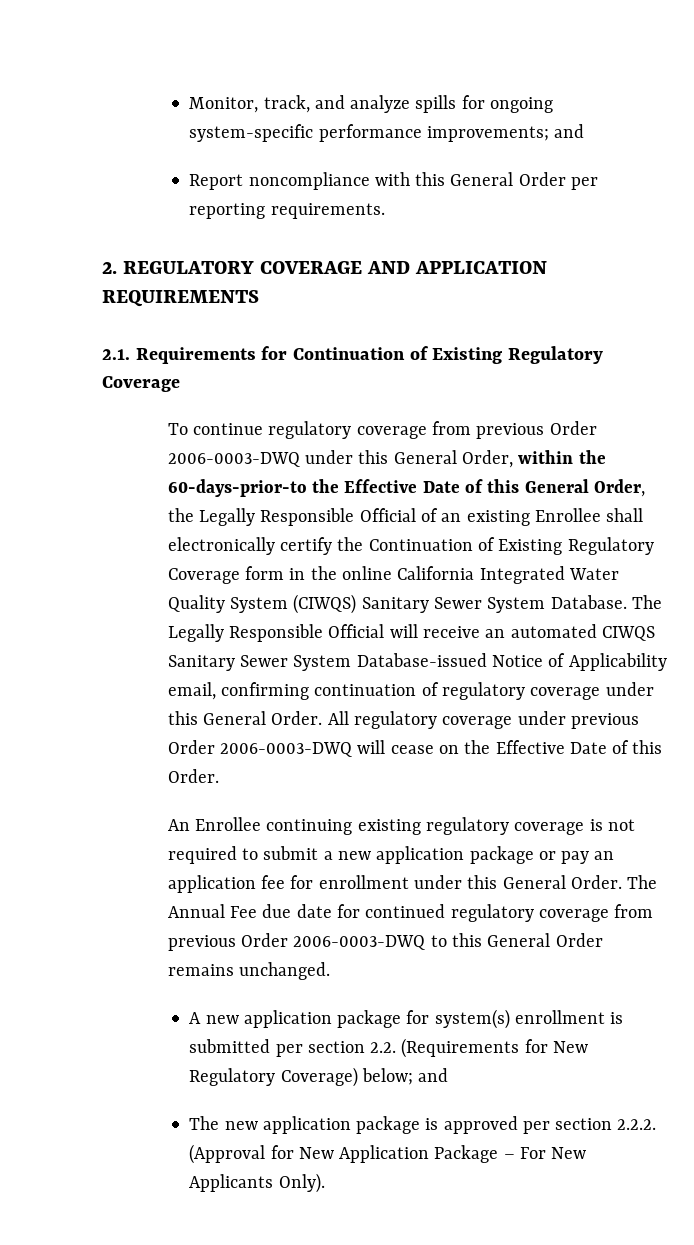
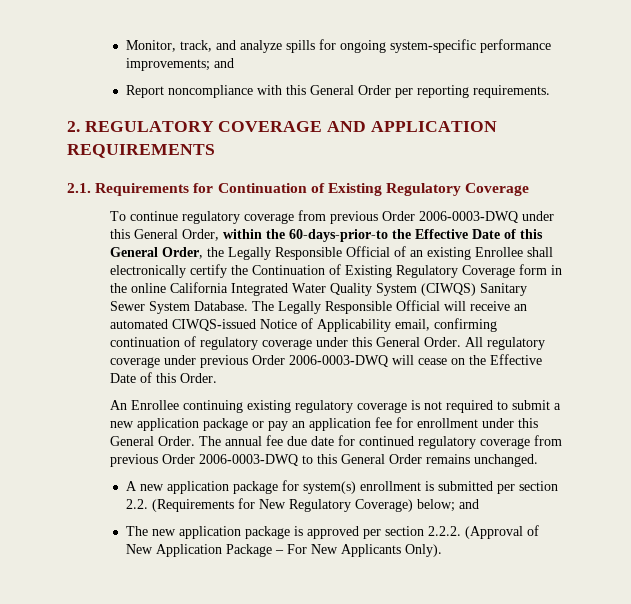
- The Legally Responsible Official will receive an automated CIWQS Sanitary Sewer System Database-issued Notice of Applicability email, confirming continuation of regulatory coverage under this General Order.
+ The Legally Responsible Official will receive an automated CIWQS-issued Notice of Applicability email, confirming continuation of regulatory coverage under this General Order.
- The Annual Fee due date for continued regulatory coverage from previous Order 2006-0003-DWQ to this General Order remains unchanged.
+ The annual fee due date for continued regulatory coverage from previous Order 2006-0003-DWQ to this General Order remains unchanged.
- The new application package is approved per section 2.2.2. (Approval for New Application Package – For New Applicants Only).
+ The new application package is approved per section 2.2.2. (Approval of New Application Package – For New Applicants Only).

